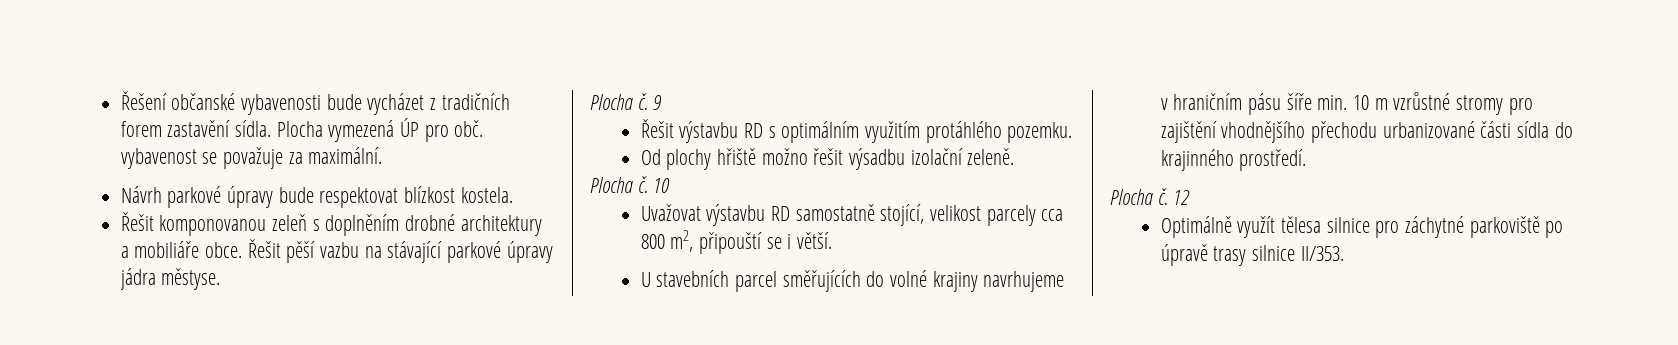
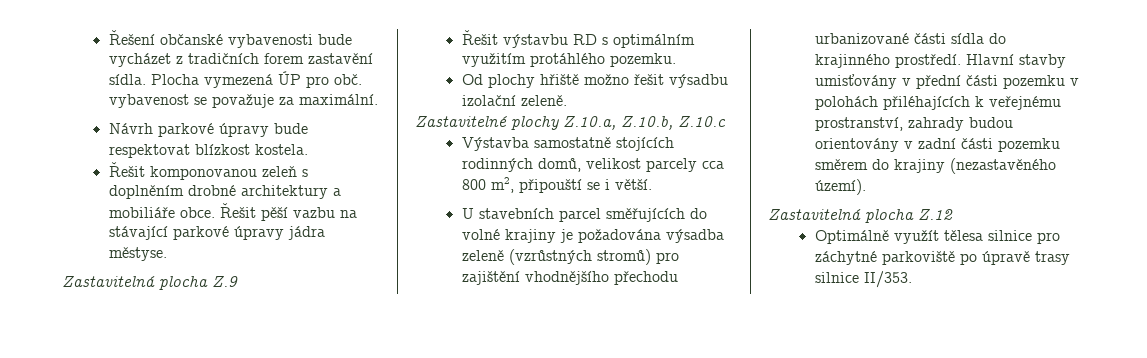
- Plocha č. 9
+ Zastavitelná plocha Z.9
- Plocha č. 10
- Uvažovat výstavbu RD samostatně stojící, velikost parcely cca 800 m2, připouští se i větší.
+ Zastavitelné plochy Z.10.a, Z.10.b, Z.10.c
+ Výstavba samostatně stojících rodinných domů, velikost parcely cca 800 m2, připouští se i větší.
- U stavebních parcel směřujících do volné krajiny navrhujeme v hraničním pásu šíře min. 10 m vzrůstné stromy pro zajištění vhodnějšího přechodu urbanizované části sídla do krajinného prostředí.
- Plocha č. 12
+ U stavebních parcel směřujících do volné krajiny je požadována výsadba zeleně (vzrůstných stromů) pro zajištění vhodnějšího přechodu urbanizované části sídla do krajinného prostředí. Hlavní stavby umisťovány v přední části pozemku v polohách přiléhajících k veřejnému prostranství, zahrady budou orientovány v zadní části pozemku směrem do krajiny (nezastavěného území).
+ Zastavitelná plocha Z.12

